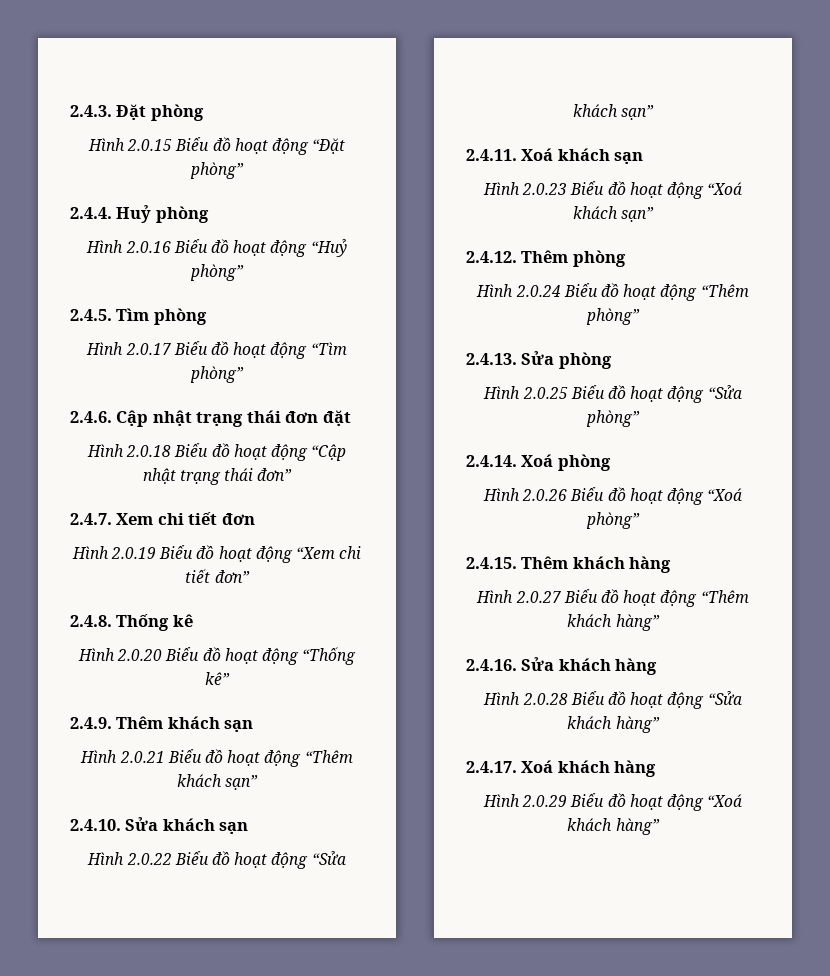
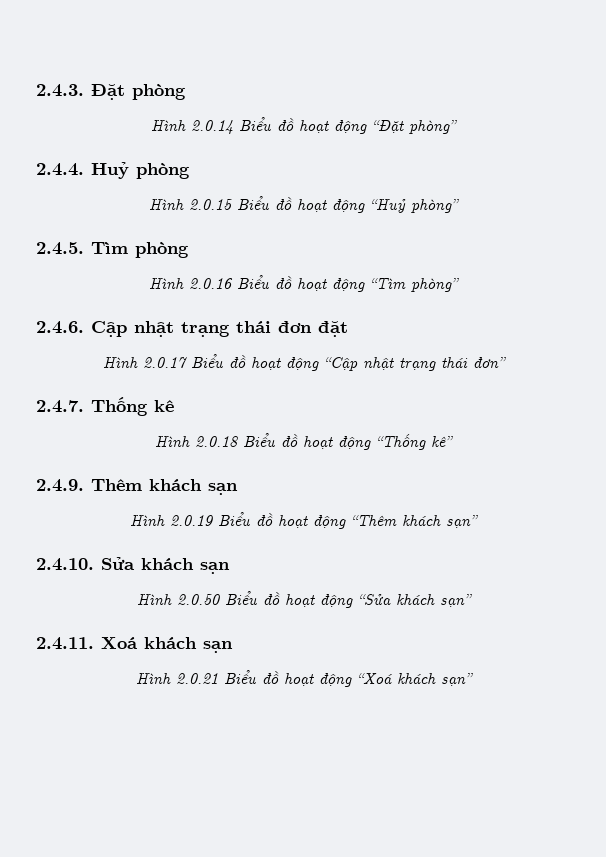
- Hình 2.0.15 Biểu đồ hoạt động “Đặt phòng”
+ Hình 2.0.14 Biểu đồ hoạt động “Đặt phòng”
- Hình 2.0.16 Biểu đồ hoạt động “Huỷ phòng”
+ Hình 2.0.15 Biểu đồ hoạt động “Huỷ phòng”
- Hình 2.0.17 Biểu đồ hoạt động “Tìm phòng”
+ Hình 2.0.16 Biểu đồ hoạt động “Tìm phòng”
- Hình 2.0.18 Biểu đồ hoạt động “Cập nhật trạng thái đơn”
+ Hình 2.0.17 Biểu đồ hoạt động “Cập nhật trạng thái đơn”
- 2.4.7. Xem chi tiết đơn
- Hình 2.0.19 Biểu đồ hoạt động “Xem chi tiết đơn”
- 2.4.8. Thống kê
+ 2.4.7. Thống kê
- Hình 2.0.20 Biểu đồ hoạt động “Thống kê”
+ Hình 2.0.18 Biểu đồ hoạt động “Thống kê”
- Hình 2.0.21 Biểu đồ hoạt động “Thêm khách sạn”
+ Hình 2.0.19 Biểu đồ hoạt động “Thêm khách sạn”
- Hình 2.0.22 Biểu đồ hoạt động “Sửa khách sạn”
+ Hình 2.0.50 Biểu đồ hoạt động “Sửa khách sạn”
- Hình 2.0.23 Biểu đồ hoạt động “Xoá khách sạn”
+ Hình 2.0.21 Biểu đồ hoạt động “Xoá khách sạn”
- 2.4.12. Thêm phòng
- Hình 2.0.24 Biểu đồ hoạt động “Thêm phòng”
- 2.4.13. Sửa phòng
- Hình 2.0.25 Biểu đồ hoạt động “Sửa phòng”
- 2.4.14. Xoá phòng
- Hình 2.0.26 Biểu đồ hoạt động “Xoá phòng”
- 2.4.15. Thêm khách hàng
- Hình 2.0.27 Biểu đồ hoạt động “Thêm khách hàng”
- 2.4.16. Sửa khách hàng
- Hình 2.0.28 Biểu đồ hoạt động “Sửa khách hàng”
- 2.4.17. Xoá khách hàng
- Hình 2.0.29 Biểu đồ hoạt động “Xoá khách hàng”

